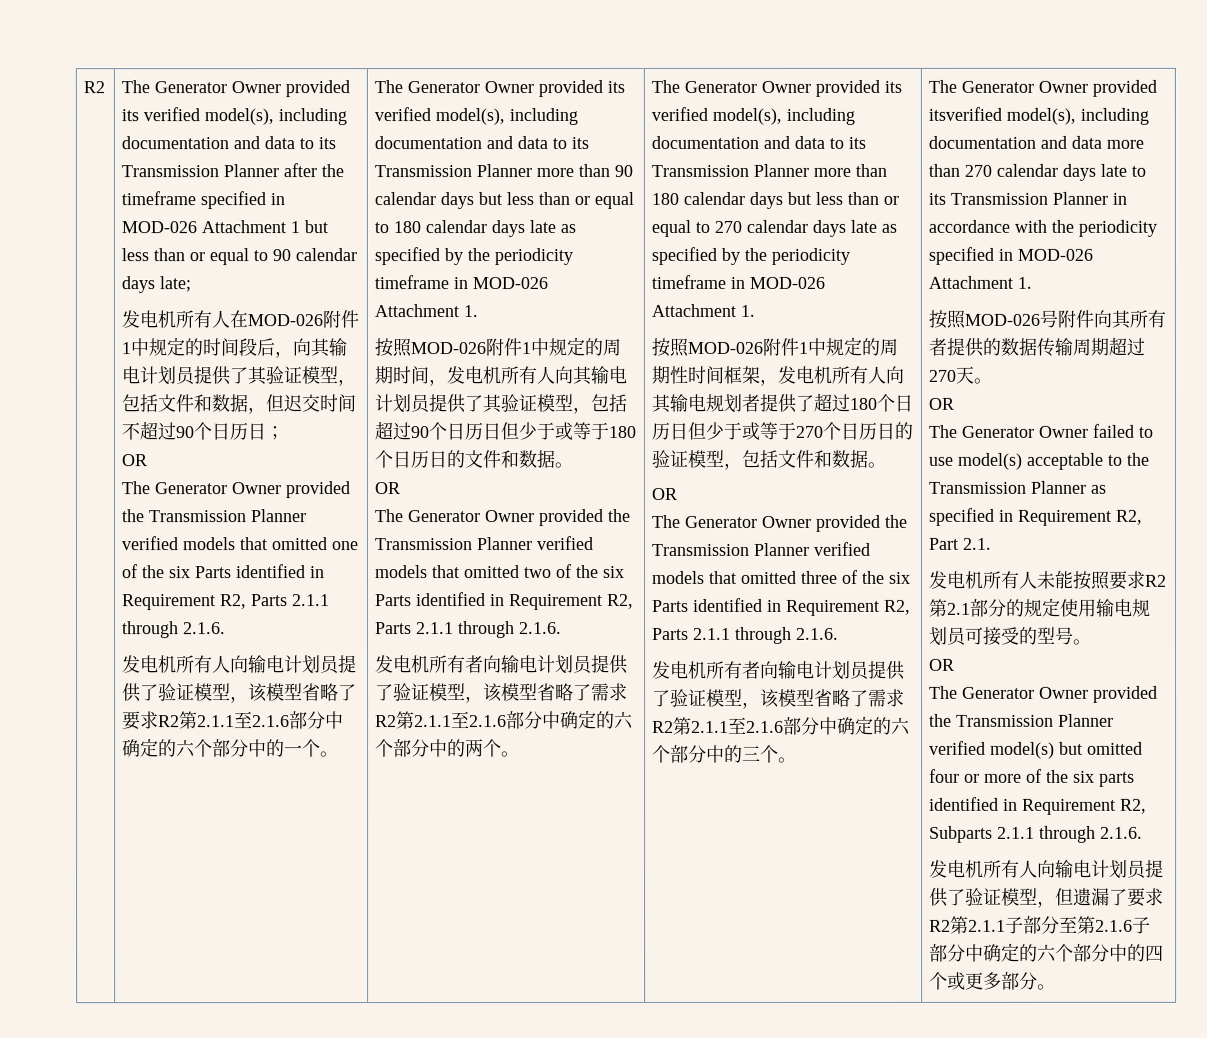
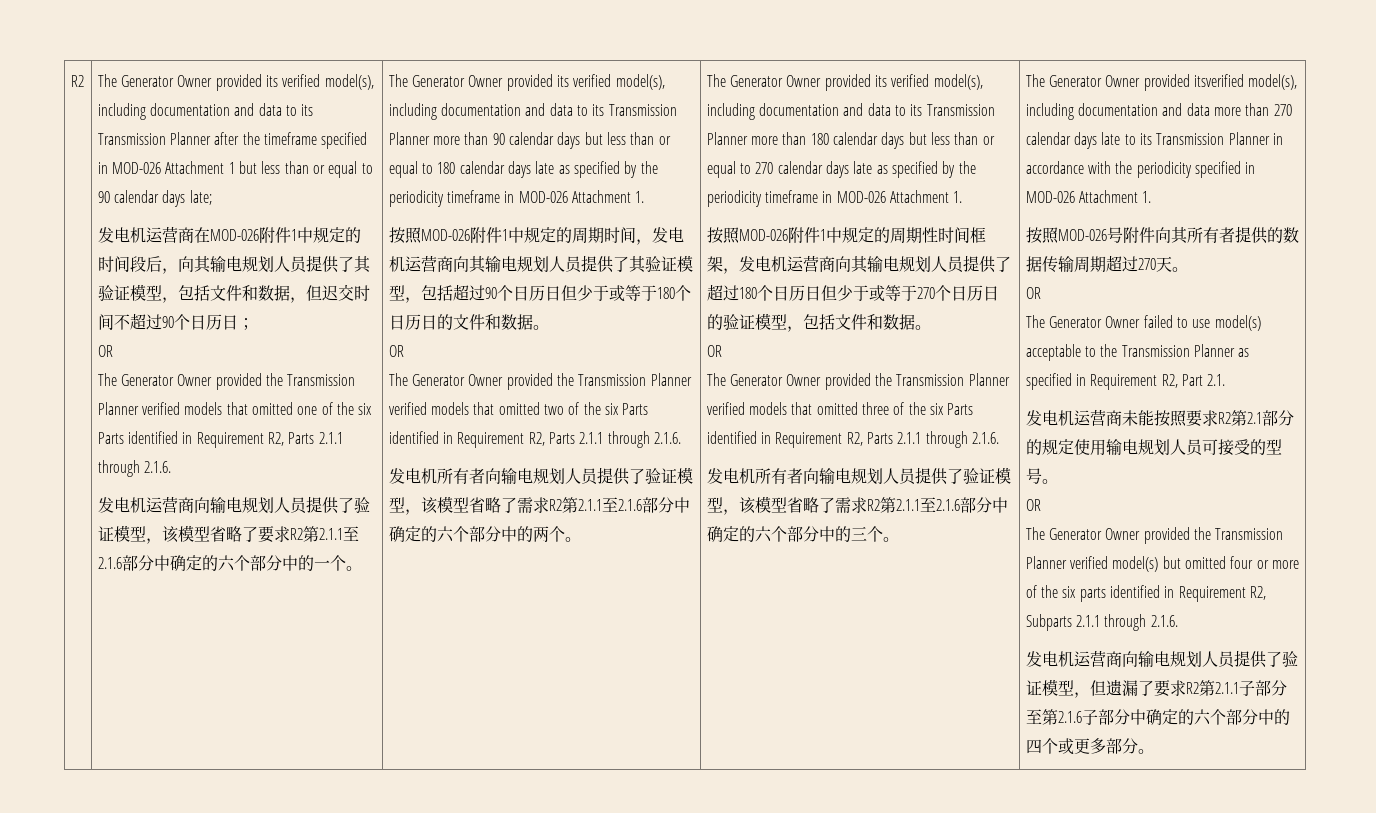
- 发电机所有人在MOD-026附件1中规定的时间段后，向其输电计划员提供了其验证模型，包括文件和数据，但迟交时间不超过90个日历日；
+ 发电机运营商在MOD-026附件1中规定的时间段后，向其输电规划人员提供了其验证模型，包括文件和数据，但迟交时间不超过90个日历日；
- 发电机所有人向输电计划员提供了验证模型，该模型省略了要求R2第2.1.1至2.1.6部分中确定的六个部分中的一个。
+ 发电机运营商向输电规划人员提供了验证模型，该模型省略了要求R2第2.1.1至2.1.6部分中确定的六个部分中的一个。
- 按照MOD-026附件1中规定的周期时间，发电机所有人向其输电计划员提供了其验证模型，包括超过90个日历日但少于或等于180个日历日的文件和数据。
+ 按照MOD-026附件1中规定的周期时间，发电机运营商向其输电规划人员提供了其验证模型，包括超过90个日历日但少于或等于180个日历日的文件和数据。
- 发电机所有者向输电计划员提供了验证模型，该模型省略了需求R2第2.1.1至2.1.6部分中确定的六个部分中的两个。
+ 发电机所有者向输电规划人员提供了验证模型，该模型省略了需求R2第2.1.1至2.1.6部分中确定的六个部分中的两个。
- 按照MOD-026附件1中规定的周期性时间框架，发电机所有人向其输电规划者提供了超过180个日历日但少于或等于270个日历日的验证模型，包括文件和数据。
+ 按照MOD-026附件1中规定的周期性时间框架，发电机运营商向其输电规划人员提供了超过180个日历日但少于或等于270个日历日的验证模型，包括文件和数据。
- 发电机所有者向输电计划员提供了验证模型，该模型省略了需求R2第2.1.1至2.1.6部分中确定的六个部分中的三个。
+ 发电机所有者向输电规划人员提供了验证模型，该模型省略了需求R2第2.1.1至2.1.6部分中确定的六个部分中的三个。
- 发电机所有人未能按照要求R2第2.1部分的规定使用输电规划员可接受的型号。
+ 发电机运营商未能按照要求R2第2.1部分的规定使用输电规划人员可接受的型号。
- 发电机所有人向输电计划员提供了验证模型，但遗漏了要求R2第2.1.1子部分至第2.1.6子部分中确定的六个部分中的四个或更多部分。
+ 发电机运营商向输电规划人员提供了验证模型，但遗漏了要求R2第2.1.1子部分至第2.1.6子部分中确定的六个部分中的四个或更多部分。

